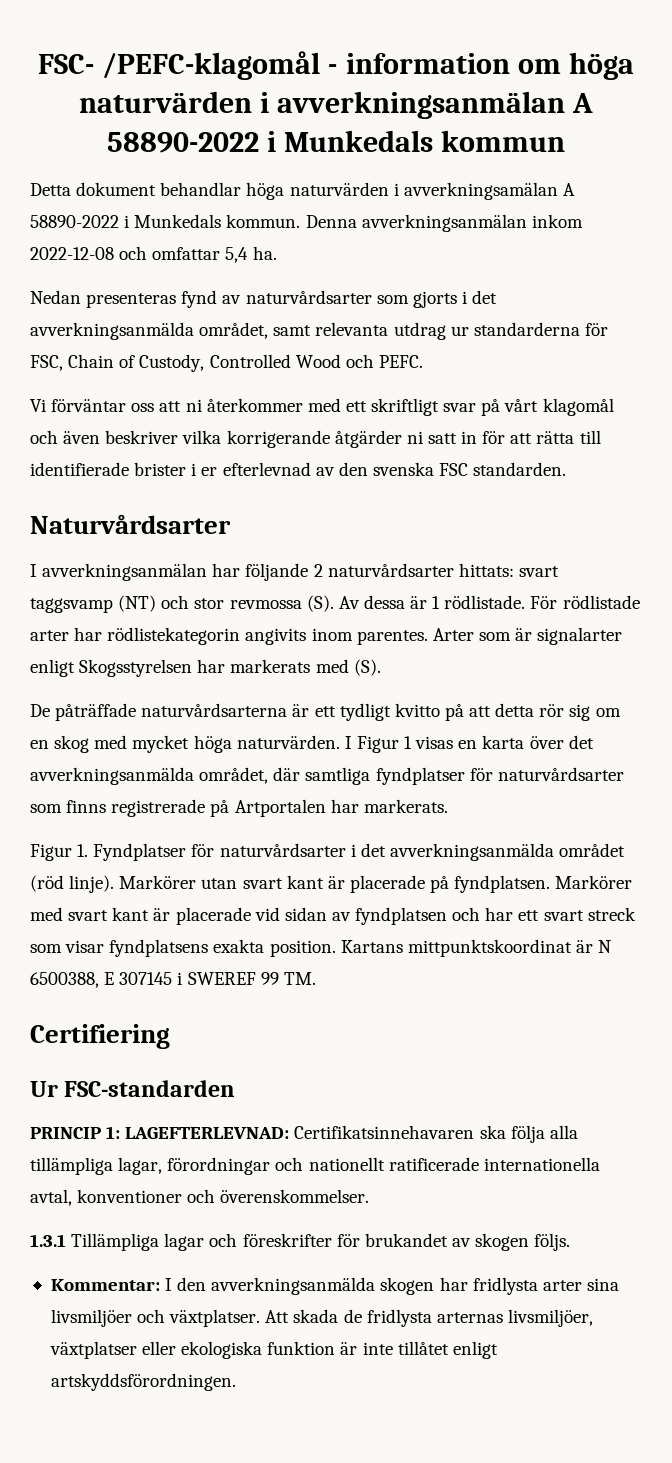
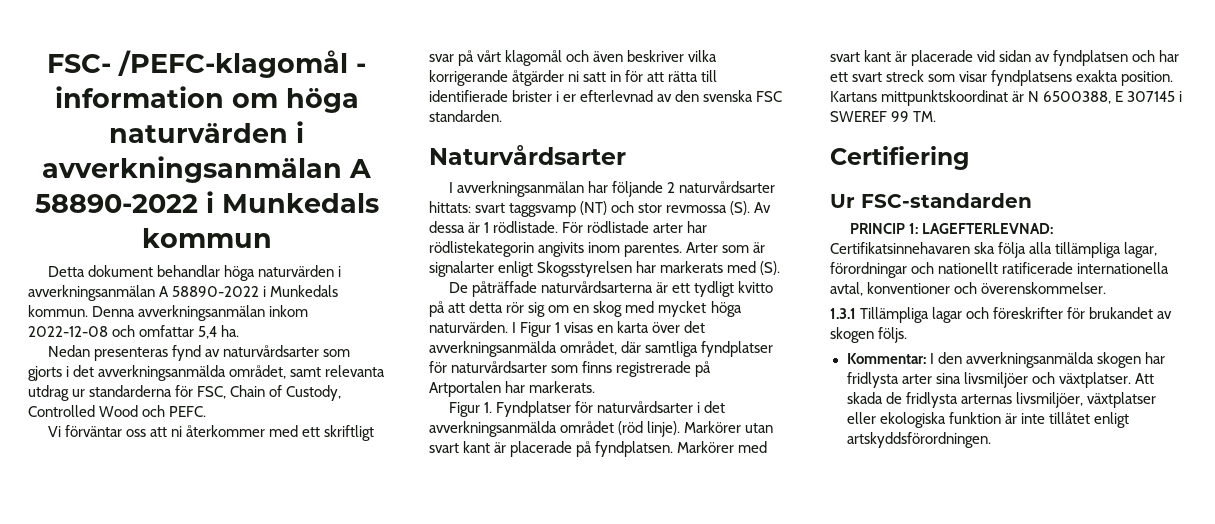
- Detta dokument behandlar höga naturvärden i avverkningsamälan A 58890-2022 i Munkedals kommun.
+ Detta dokument behandlar höga naturvärden i avverkningsanmälan A 58890-2022 i Munkedals kommun.

